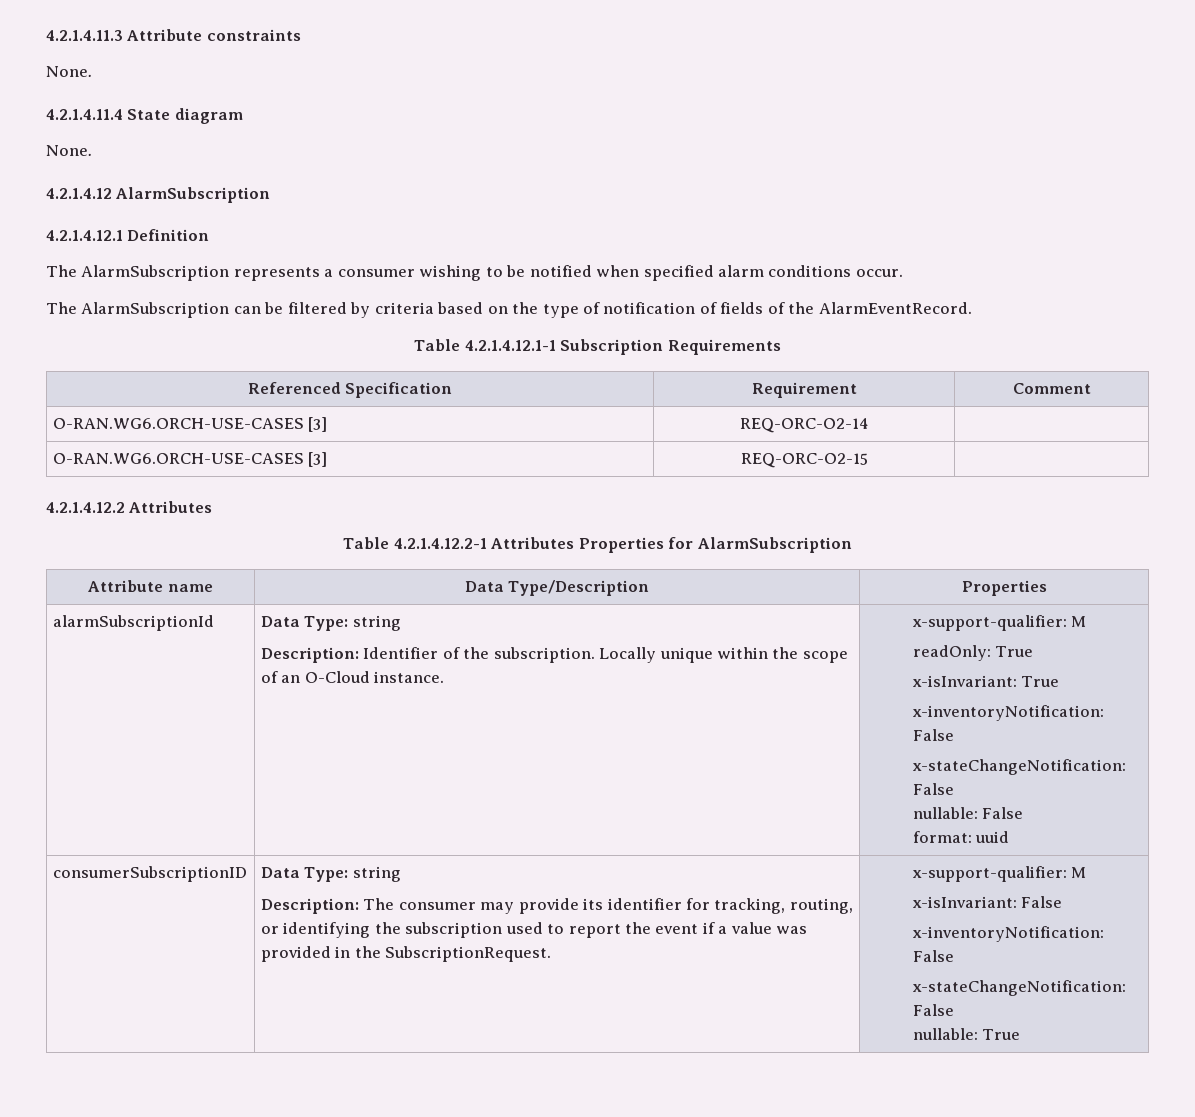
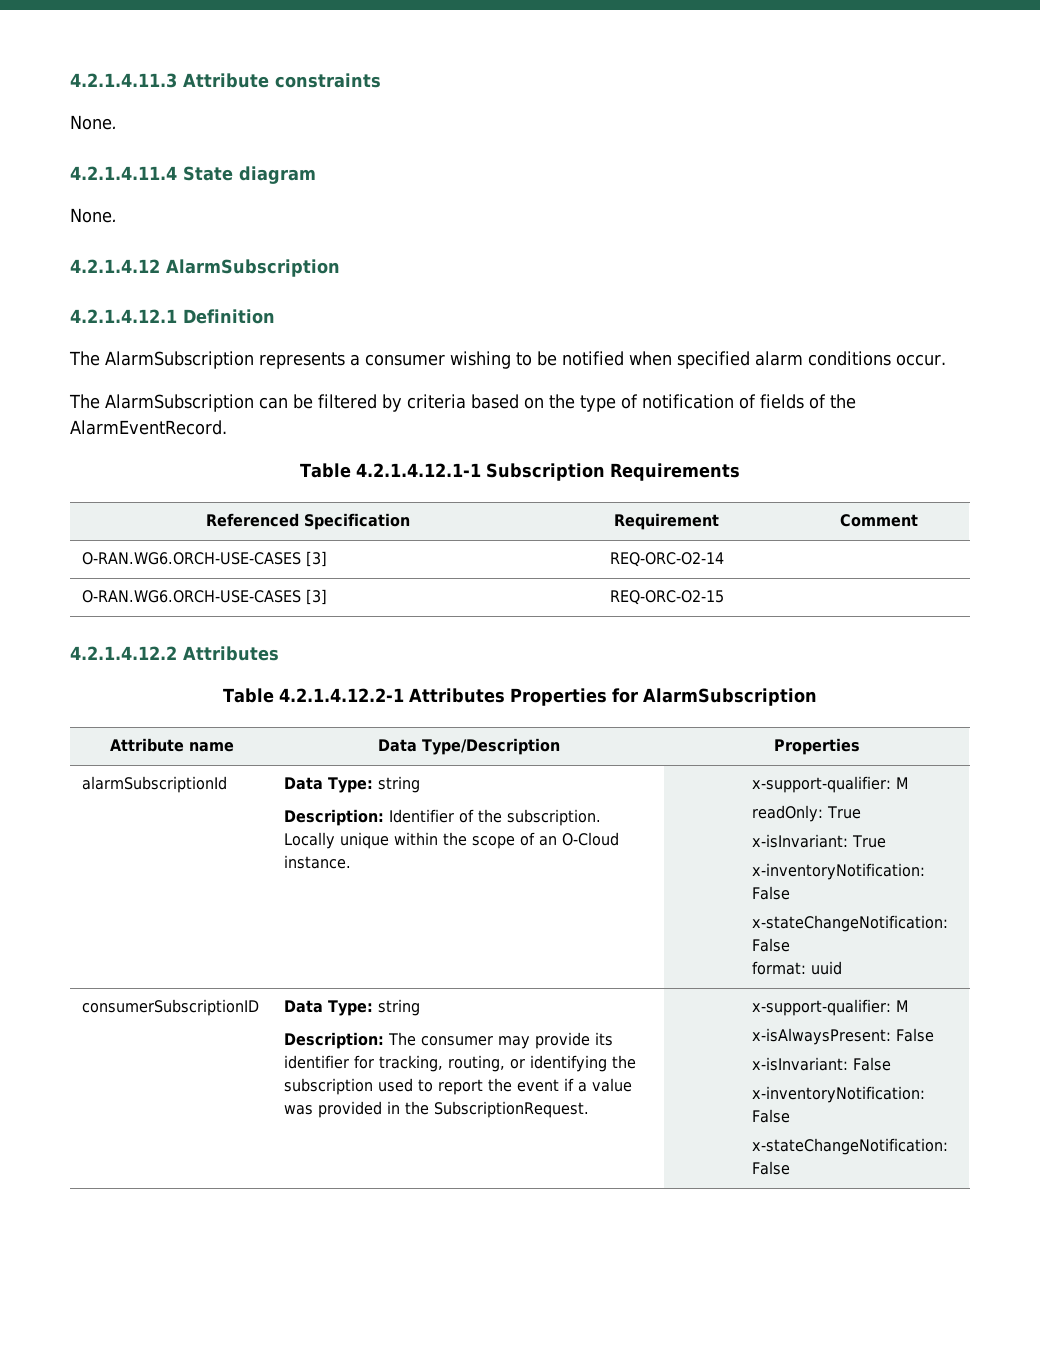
  alarmSubscriptionId | Data Type: string
  Description: Identifier of the subscription. Locally unique within the scope of an O-Cloud instance. | x-support-qualifier: M
  readOnly: True
  x-isInvariant: True
  x-inventoryNotification: False
  x-stateChangeNotification: False
- nullable: False
+ x-isAlwaysPresent: False
- nullable: True

